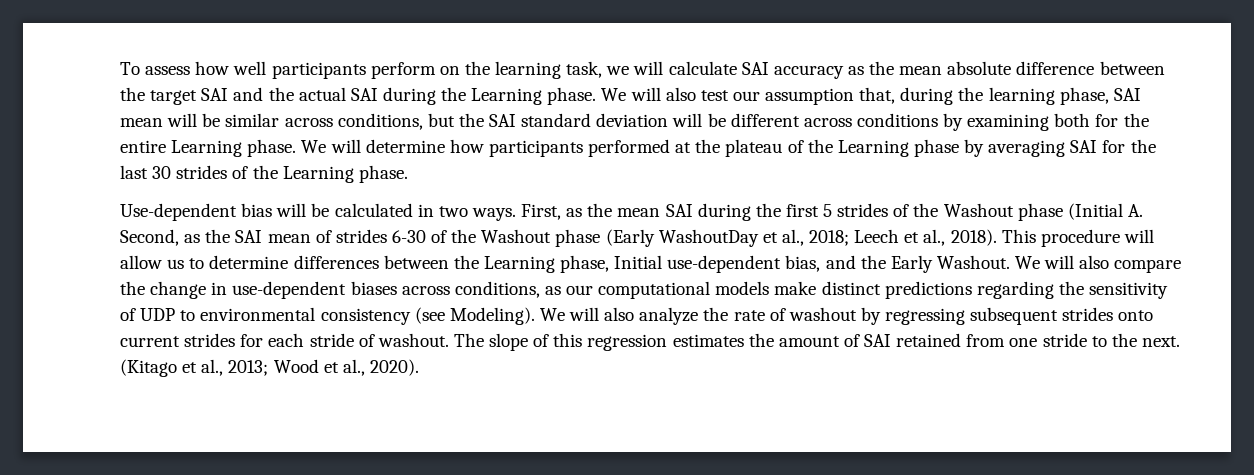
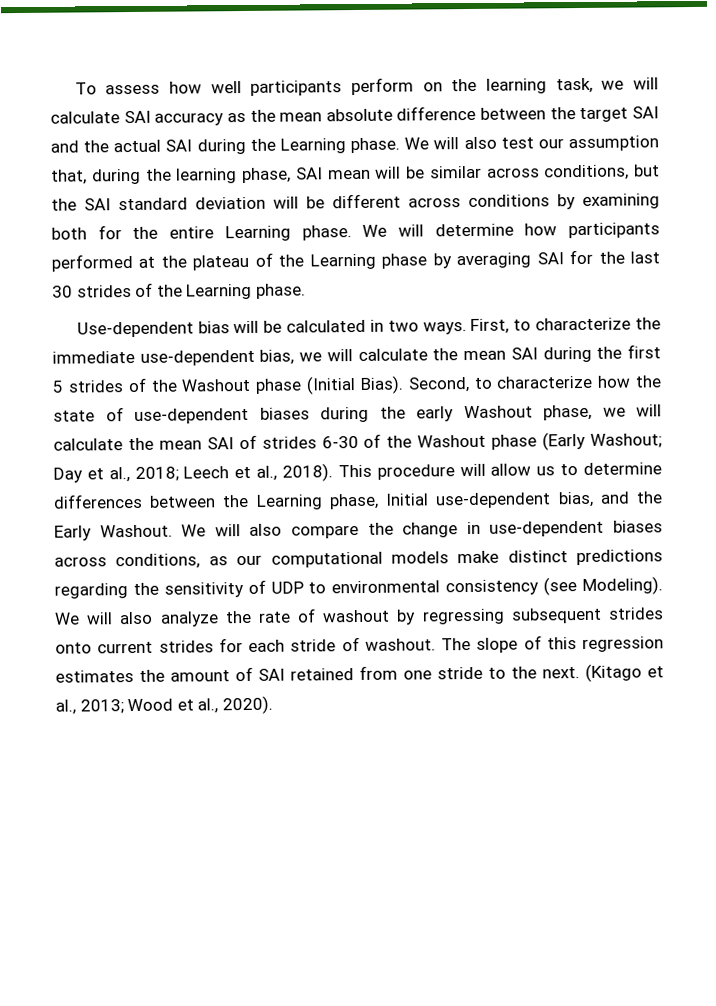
- First, as the mean SAI during the first 5 strides of the Washout phase (Initial A. Second, as the SAI mean of strides 6-30 of the Washout phase (Early WashoutDay et al., 2018; Leech et al., 2018).
+ First, to characterize the immediate use-dependent bias, we will calculate the mean SAI during the first 5 strides of the Washout phase (Initial Bias). Second, to characterize how the state of use-dependent biases during the early Washout phase, we will calculate the mean SAI of strides 6-30 of the Washout phase (Early Washout; Day et al., 2018; Leech et al., 2018).

